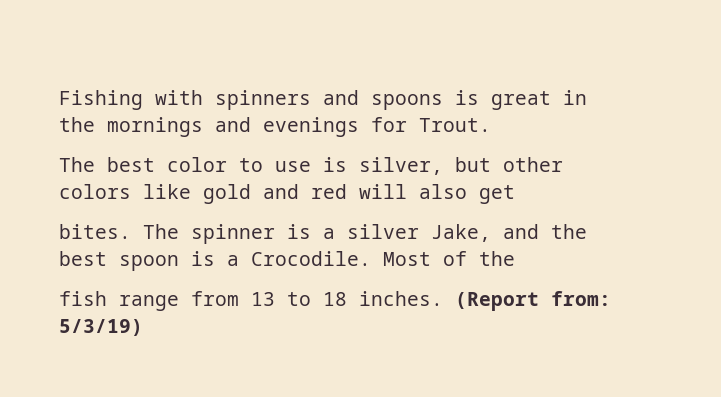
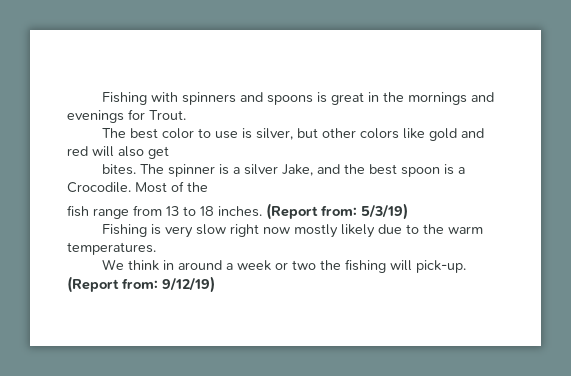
+ Fishing is very slow right now mostly likely due to the warm temperatures.
+ We think in around a week or two the fishing will pick-up. (Report from: 9/12/19)

